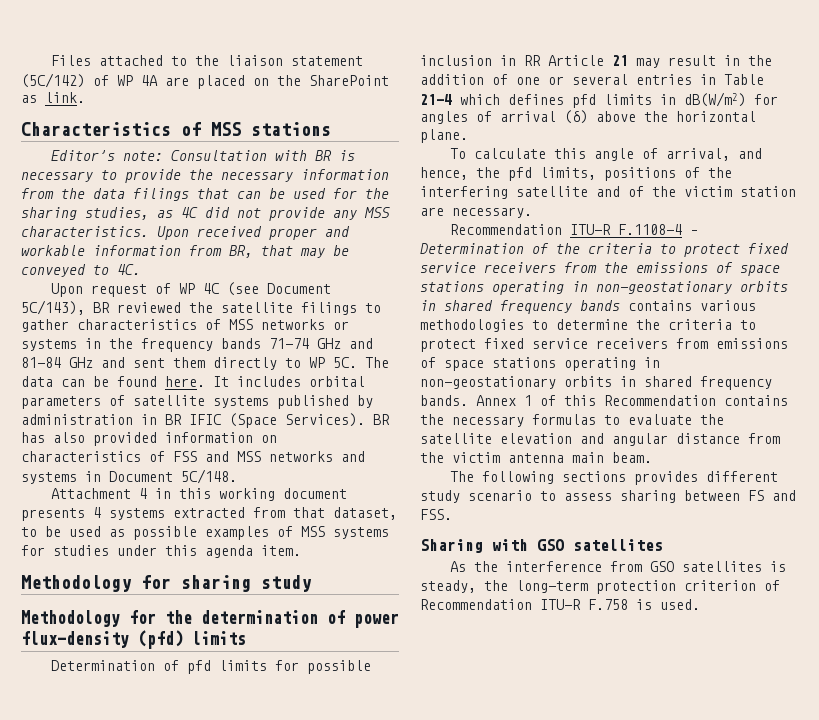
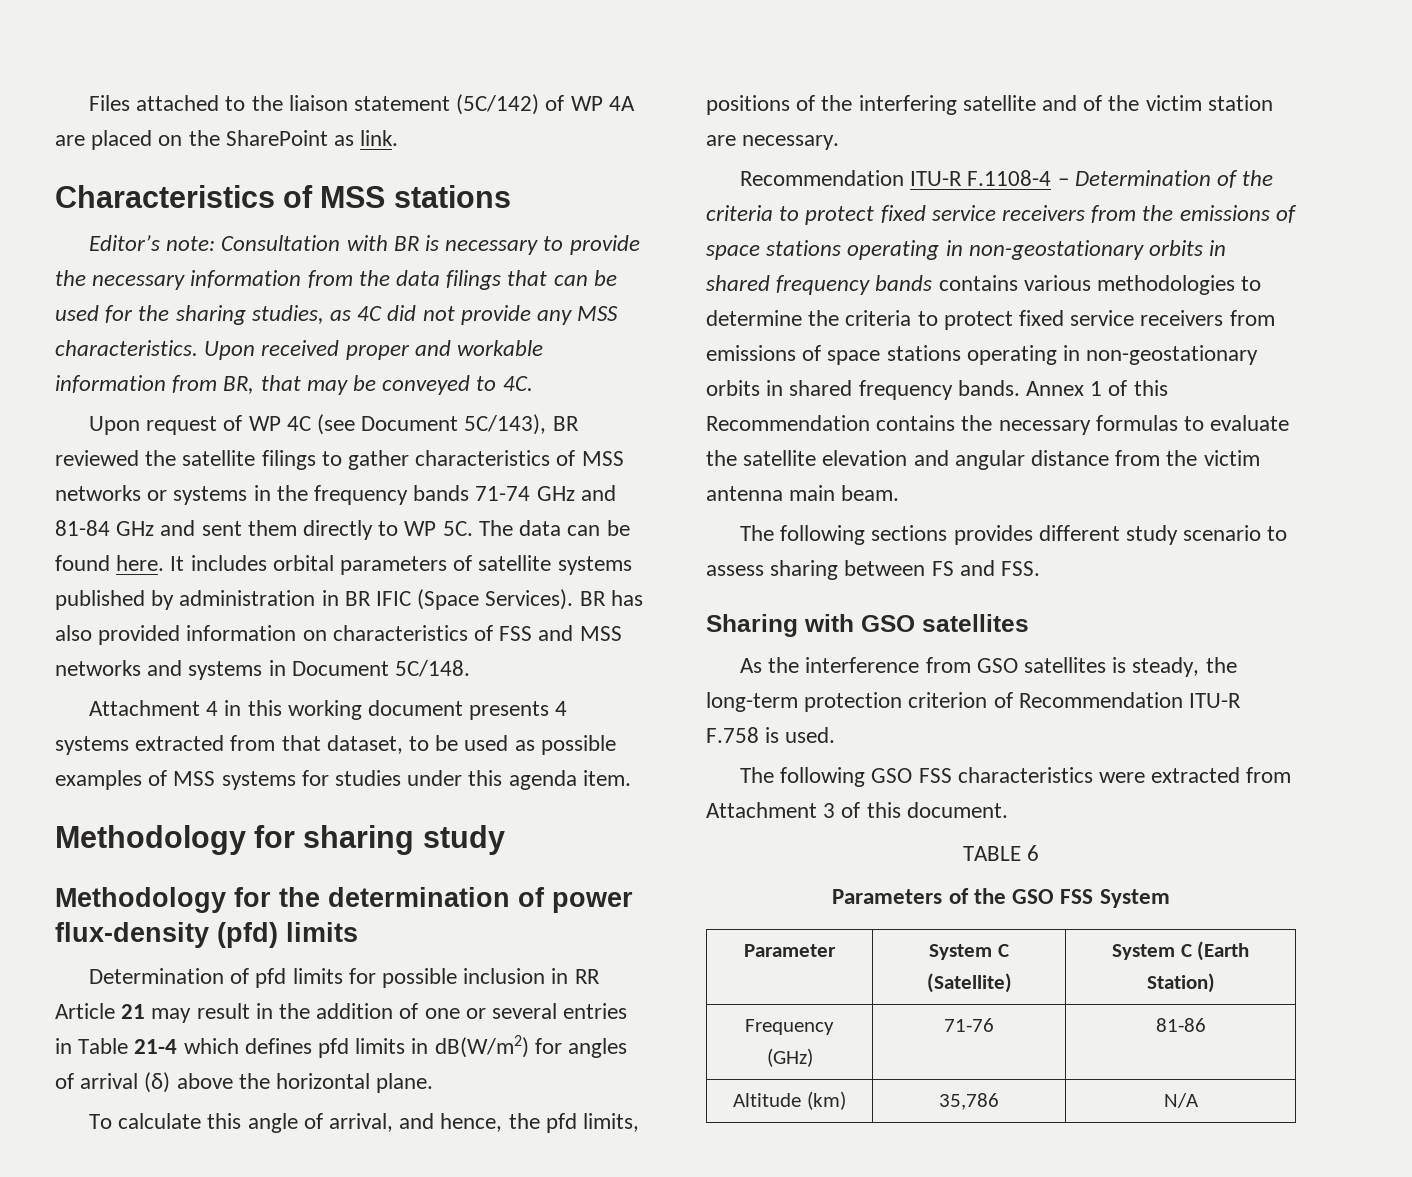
+ The following GSO FSS characteristics were extracted from Attachment 3 of this document.
+ TABLE 6
+ Parameters of the GSO FSS System
+ Parameter | System C (Satellite) | System C (Earth Station)
+ Frequency (GHz) | 71-76 | 81-86
+ Altitude (km) | 35,786 | N/A

